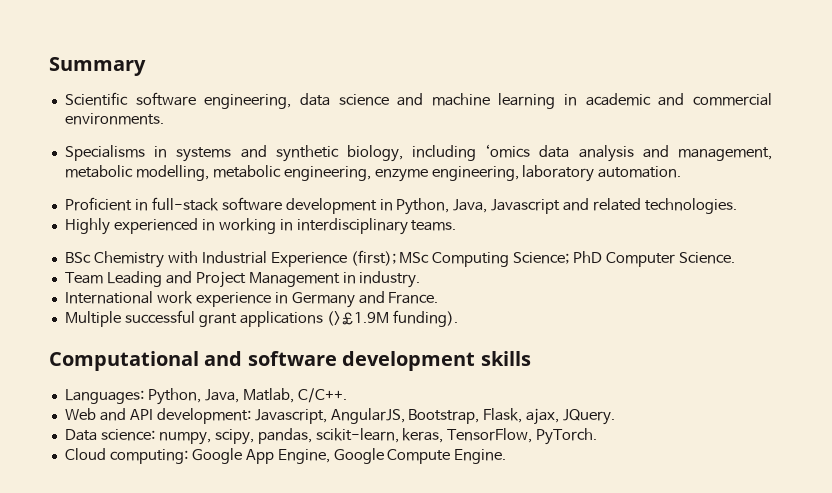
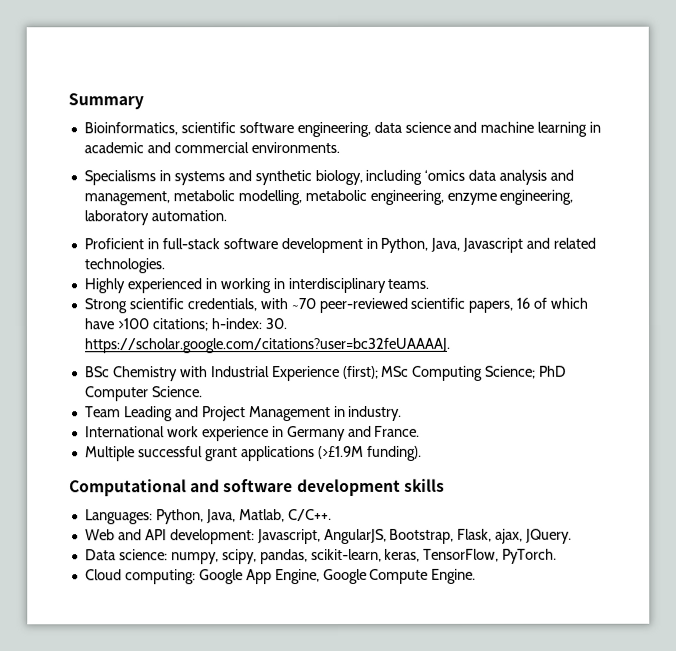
- Scientific software engineering, data science and machine learning in academic and commercial environments.
+ Bioinformatics, scientific software engineering, data science and machine learning in academic and commercial environments.
+ Strong scientific credentials, with ~70 peer-reviewed scientific papers, 16 of which have >100 citations; h-index: 30. https://scholar.google.com/citations?user=bc32feUAAAAJ.

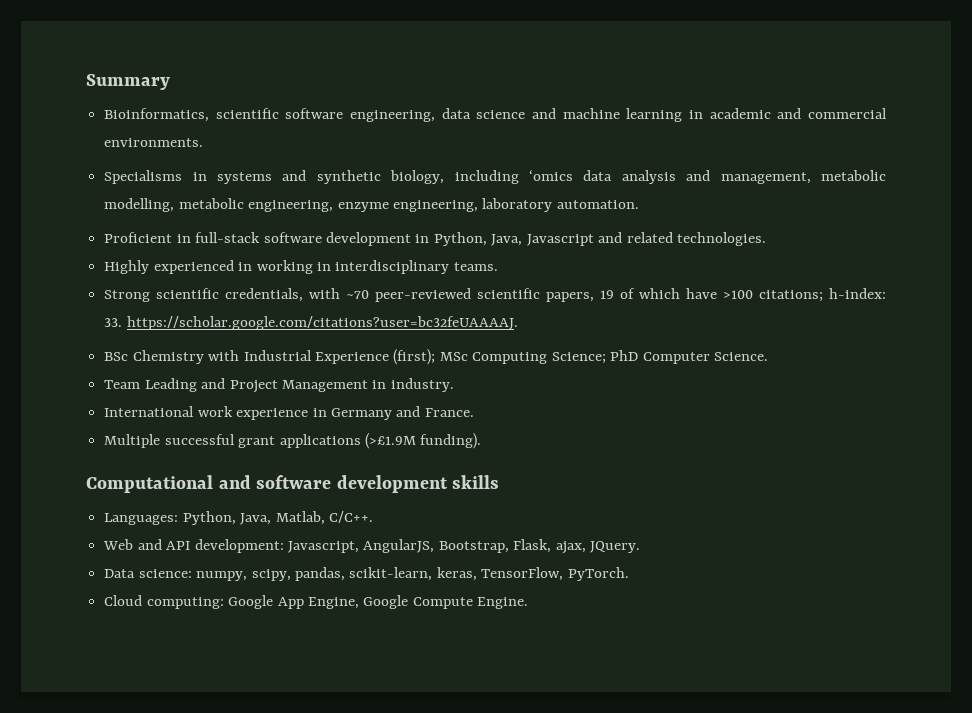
- Strong scientific credentials, with ~70 peer-reviewed scientific papers, 16 of which have >100 citations; h-index: 30. https://scholar.google.com/citations?user=bc32feUAAAAJ.
+ Strong scientific credentials, with ~70 peer-reviewed scientific papers, 19 of which have >100 citations; h-index: 33. https://scholar.google.com/citations?user=bc32feUAAAAJ.

